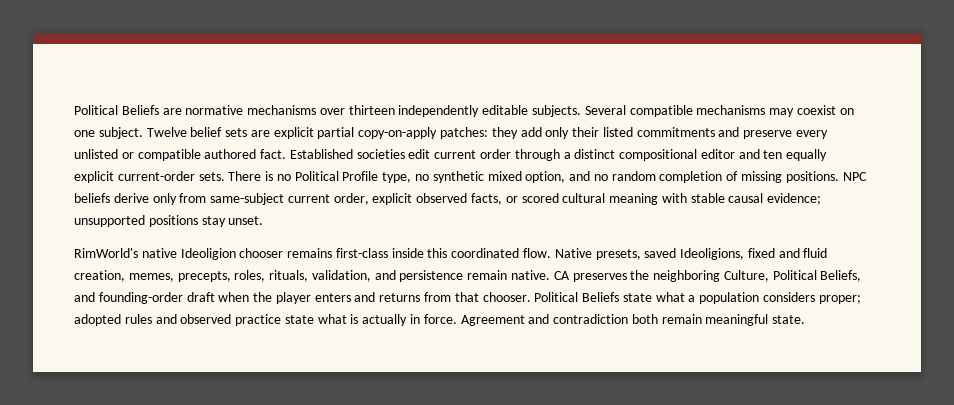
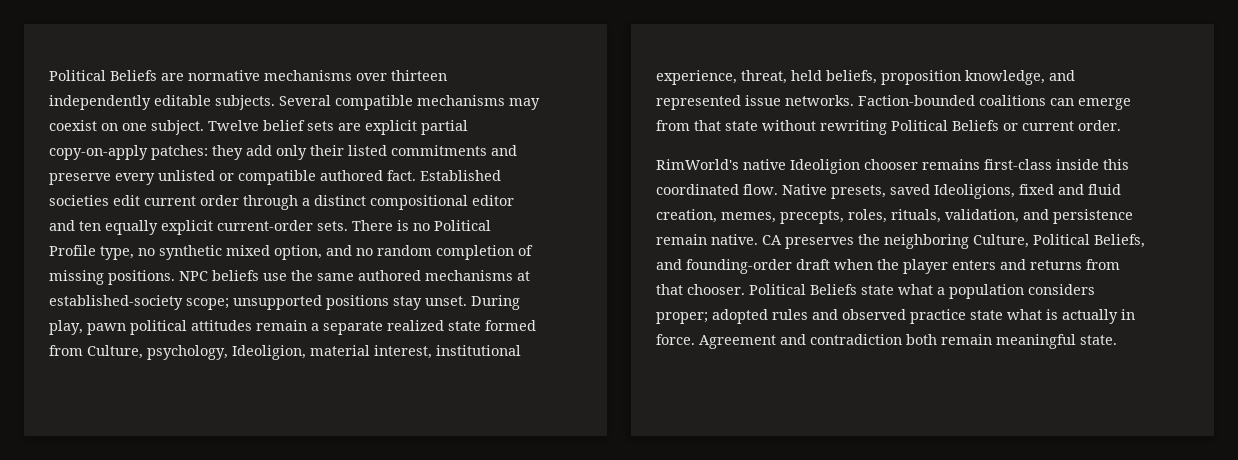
- NPC beliefs derive only from same-subject current order, explicit observed facts, or scored cultural meaning with stable causal evidence; unsupported positions stay unset.
+ NPC beliefs use the same authored mechanisms at established-society scope; unsupported positions stay unset. During play, pawn political attitudes remain a separate realized state formed from Culture, psychology, Ideoligion, material interest, institutional experience, threat, held beliefs, proposition knowledge, and represented issue networks. Faction-bounded coalitions can emerge from that state without rewriting Political Beliefs or current order.

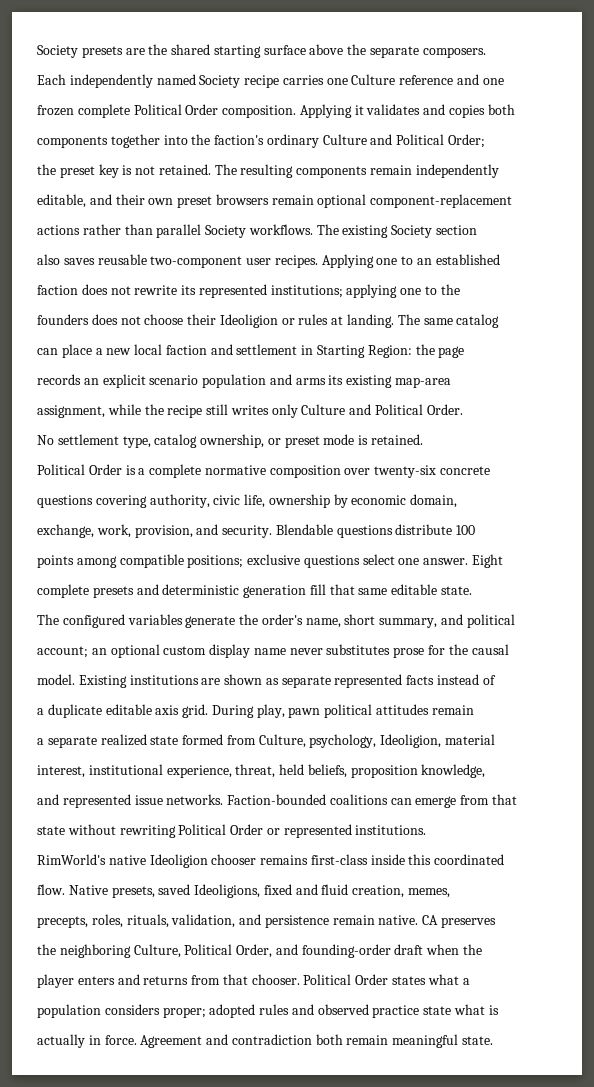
- Political Beliefs are normative mechanisms over thirteen independently editable subjects. Several compatible mechanisms may coexist on one subject. Twelve belief sets are explicit partial copy-on-apply patches: they add only their listed commitments and preserve every unlisted or compatible authored fact. Established societies edit current order through a distinct compositional editor and ten equally explicit current-order sets. There is no Political Profile type, no synthetic mixed option, and no random completion of missing positions. NPC beliefs use the same authored mechanisms at established-society scope; unsupported positions stay unset.
+ Society presets are the shared starting surface above the separate composers.
+ Each independently named Society recipe carries one Culture reference and one
+ frozen complete Political Order composition. Applying it validates and copies both
+ components together into the faction's ordinary Culture and Political Order;
+ the preset key is not retained. The resulting components remain independently
+ editable, and their own preset browsers remain optional component-replacement
+ actions rather than parallel Society workflows. The existing Society section
+ also saves reusable two-component user recipes. Applying one to an established
+ faction does not rewrite its represented institutions; applying one to the
+ founders does not choose their Ideoligion or rules at landing. The same catalog
+ can place a new local faction and settlement in Starting Region: the page
+ records an explicit scenario population and arms its existing map-area
+ assignment, while the recipe still writes only Culture and Political Order.
+ No settlement type, catalog ownership, or preset mode is retained.
+ Political Order is a complete normative composition over twenty-six concrete
+ questions covering authority, civic life, ownership by economic domain,
+ exchange, work, provision, and security. Blendable questions distribute 100
+ points among compatible positions; exclusive questions select one answer. Eight
+ complete presets and deterministic generation fill that same editable state.
+ The configured variables generate the order's name, short summary, and political
+ account; an optional custom display name never substitutes prose for the causal
+ model. Existing institutions are shown as separate represented facts instead of
+ a duplicate editable axis grid.
- During play, pawn political attitudes remain a separate realized state formed from Culture, psychology, Ideoligion, material interest, institutional experience, threat, held beliefs, proposition knowledge, and represented issue networks.
+ During play, pawn political attitudes remain
+ a separate realized state formed from Culture, psychology, Ideoligion, material
+ interest, institutional experience, threat, held beliefs, proposition knowledge,
+ and represented issue networks.
- Faction-bounded coalitions can emerge from that state without rewriting Political Beliefs or current order.
+ Faction-bounded coalitions can emerge from that
+ state without rewriting Political Order or represented institutions.
- RimWorld's native Ideoligion chooser remains first-class inside this coordinated flow.
+ RimWorld's native Ideoligion chooser remains first-class inside this coordinated
+ flow.
- Native presets, saved Ideoligions, fixed and fluid creation, memes, precepts, roles, rituals, validation, and persistence remain native.
+ Native presets, saved Ideoligions, fixed and fluid creation, memes,
+ precepts, roles, rituals, validation, and persistence remain native.
- CA preserves the neighboring Culture, Political Beliefs, and founding-order draft when the player enters and returns from that chooser.
+ CA preserves
+ the neighboring Culture, Political Order, and founding-order draft when the
+ player enters and returns from that chooser.
- Political Beliefs state what a population considers proper; adopted rules and observed practice state what is actually in force.
+ Political Order states what a
+ population considers proper; adopted rules and observed practice state what is
+ actually in force.

